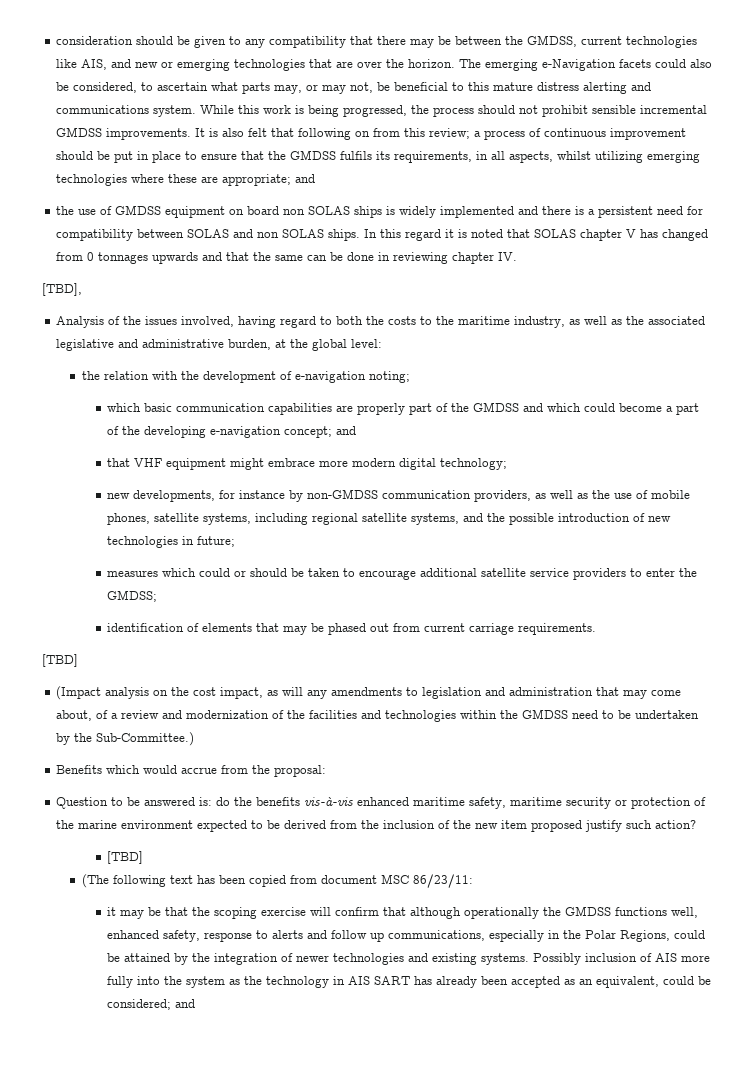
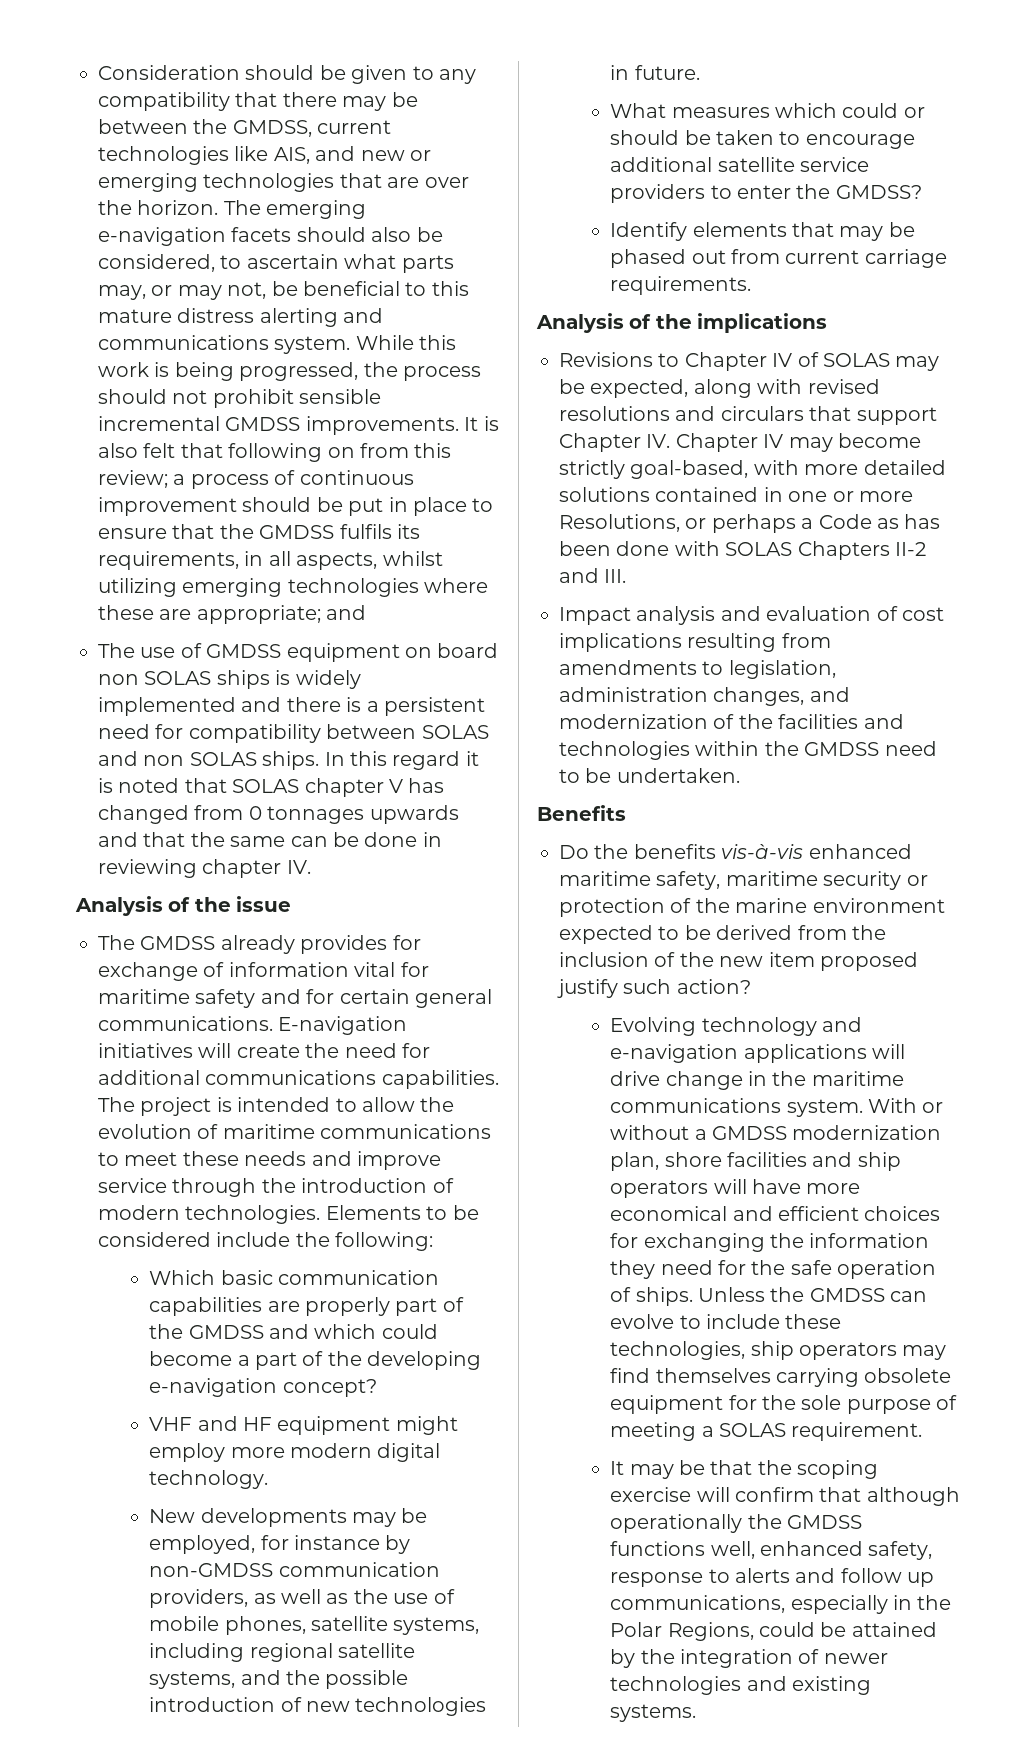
- consideration should be given to any compatibility that there may be between the GMDSS, current technologies like AIS, and new or emerging technologies that are over the horizon.
+ Consideration should be given to any compatibility that there may be between the GMDSS, current technologies like AIS, and new or emerging technologies that are over the horizon.
- The emerging e-Navigation facets could also be considered, to ascertain what parts may, or may not, be beneficial to this mature distress alerting and communications system.
+ The emerging e-navigation facets should also be considered, to ascertain what parts may, or may not, be beneficial to this mature distress alerting and communications system.
- the use of GMDSS equipment on board non SOLAS ships is widely implemented and there is a persistent need for compatibility between SOLAS and non SOLAS ships.
+ The use of GMDSS equipment on board non SOLAS ships is widely implemented and there is a persistent need for compatibility between SOLAS and non SOLAS ships.
- [TBD],
- Analysis of the issues involved, having regard to both the costs to the maritime industry, as well as the associated legislative and administrative burden, at the global level:
- the relation with the development of e-navigation noting;
- which basic communication capabilities are properly part of the GMDSS and which could become a part of the developing e-navigation concept; and
- that VHF equipment might embrace more modern digital technology;
- new developments, for instance by non-GMDSS communication providers, as well as the use of mobile phones, satellite systems, including regional satellite systems, and the possible introduction of new technologies in future;
- measures which could or should be taken to encourage additional satellite service providers to enter the GMDSS;
- identification of elements that may be phased out from current carriage requirements.
- [TBD]
- (Impact analysis on the cost impact, as will any amendments to legislation and administration that may come about, of a review and modernization of the facilities and technologies within the GMDSS need to be undertaken by the Sub-Committee.)
- Benefits which would accrue from the proposal:
- Question to be answered is: do the benefits vis-à-vis enhanced maritime safety, maritime security or protection of the marine environment expected to be derived from the inclusion of the new item proposed justify such action?
- [TBD]
- (The following text has been copied from document MSC 86/23/11:
- it may be that the scoping exercise will confirm that although operationally the GMDSS functions well, enhanced safety, response to alerts and follow up communications, especially in the Polar Regions, could be attained by the integration of newer technologies and existing systems. Possibly inclusion of AIS more fully into the system as the technology in AIS SART has already been accepted as an equivalent, could be considered; and
+ Analysis of the issue
+ The GMDSS already provides for exchange of information vital for maritime safety and for certain general communications. E-navigation initiatives will create the need for additional communications capabilities. The project is intended to allow the evolution of maritime communications to meet these needs and improve service through the introduction of modern technologies. Elements to be considered include the following:
+ Which basic communication capabilities are properly part of the GMDSS and which could become a part of the developing e-navigation concept?
+ VHF and HF equipment might employ more modern digital technology.
+ New developments may be employed, for instance by non-GMDSS communication providers, as well as the use of mobile phones, satellite systems, including regional satellite systems, and the possible introduction of new technologies in future.
+ What measures which could or should be taken to encourage additional satellite service providers to enter the GMDSS?
+ Identify elements that may be phased out from current carriage requirements.
+ Analysis of the implications
+ Revisions to Chapter IV of SOLAS may be expected, along with revised resolutions and circulars that support Chapter IV. Chapter IV may become strictly goal-based, with more detailed solutions contained in one or more Resolutions, or perhaps a Code as has been done with SOLAS Chapters II-2 and III.
+ Impact analysis and evaluation of cost implications resulting from amendments to legislation, administration changes, and modernization of the facilities and technologies within the GMDSS need to be undertaken.
+ Benefits
+ Do the benefits vis-à-vis enhanced maritime safety, maritime security or protection of the marine environment expected to be derived from the inclusion of the new item proposed justify such action?
+ Evolving technology and e-navigation applications will drive change in the maritime communications system. With or without a GMDSS modernization plan, shore facilities and ship operators will have more economical and efficient choices for exchanging the information they need for the safe operation of ships. Unless the GMDSS can evolve to include these technologies, ship operators may find themselves carrying obsolete equipment for the sole purpose of meeting a SOLAS requirement.
+ It may be that the scoping exercise will confirm that although operationally the GMDSS functions well, enhanced safety, response to alerts and follow up communications, especially in the Polar Regions, could be attained by the integration of newer technologies and existing systems.

